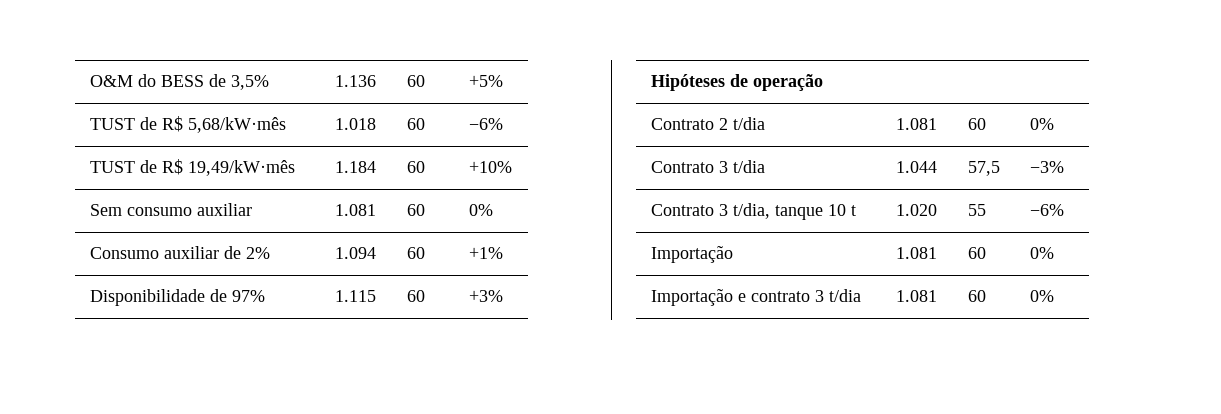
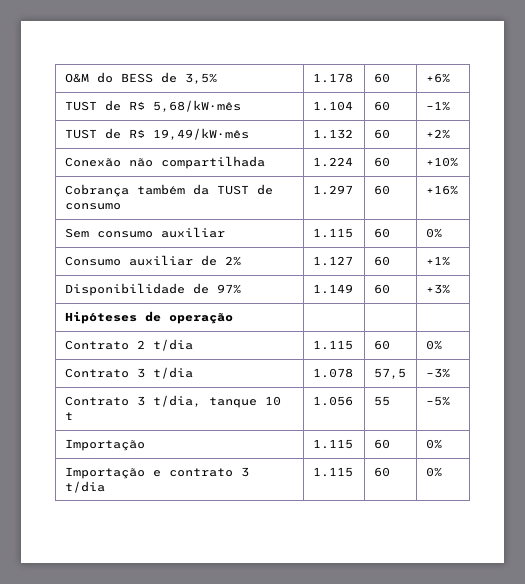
- O&M do BESS de 3,5% | 1.136 | 60 | +5%
+ O&M do BESS de 3,5% | 1.178 | 60 | +6%
- TUST de R$ 5,68/kW·mês | 1.018 | 60 | −6%
+ TUST de R$ 5,68/kW·mês | 1.104 | 60 | −1%
- TUST de R$ 19,49/kW·mês | 1.184 | 60 | +10%
+ TUST de R$ 19,49/kW·mês | 1.132 | 60 | +2%
+ Conexão não compartilhada | 1.224 | 60 | +10%
+ Cobrança também da TUST de consumo | 1.297 | 60 | +16%
- Sem consumo auxiliar | 1.081 | 60 | 0%
+ Sem consumo auxiliar | 1.115 | 60 | 0%
- Consumo auxiliar de 2% | 1.094 | 60 | +1%
+ Consumo auxiliar de 2% | 1.127 | 60 | +1%
- Disponibilidade de 97% | 1.115 | 60 | +3%
+ Disponibilidade de 97% | 1.149 | 60 | +3%
- Contrato 2 t/dia | 1.081 | 60 | 0%
+ Contrato 2 t/dia | 1.115 | 60 | 0%
- Contrato 3 t/dia | 1.044 | 57,5 | −3%
+ Contrato 3 t/dia | 1.078 | 57,5 | −3%
- Contrato 3 t/dia, tanque 10 t | 1.020 | 55 | −6%
+ Contrato 3 t/dia, tanque 10 t | 1.056 | 55 | −5%
- Importação | 1.081 | 60 | 0%
+ Importação | 1.115 | 60 | 0%
- Importação e contrato 3 t/dia | 1.081 | 60 | 0%
+ Importação e contrato 3 t/dia | 1.115 | 60 | 0%

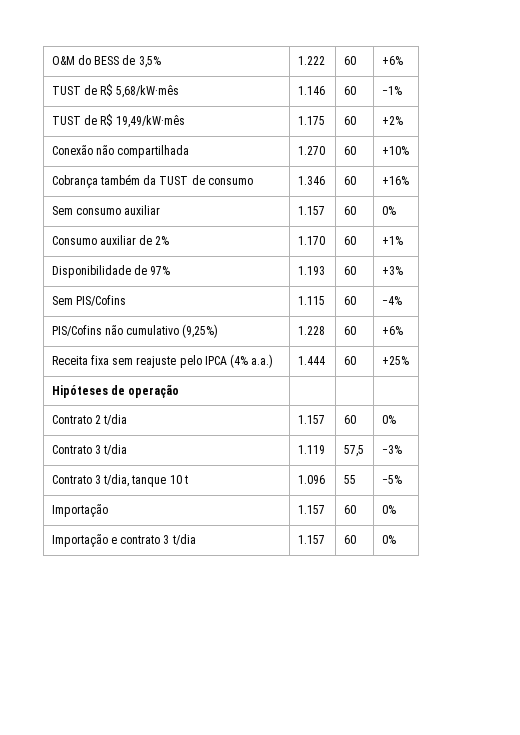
- O&M do BESS de 3,5% | 1.178 | 60 | +6%
+ O&M do BESS de 3,5% | 1.222 | 60 | +6%
- TUST de R$ 5,68/kW·mês | 1.104 | 60 | −1%
+ TUST de R$ 5,68/kW·mês | 1.146 | 60 | −1%
- TUST de R$ 19,49/kW·mês | 1.132 | 60 | +2%
+ TUST de R$ 19,49/kW·mês | 1.175 | 60 | +2%
- Conexão não compartilhada | 1.224 | 60 | +10%
+ Conexão não compartilhada | 1.270 | 60 | +10%
- Cobrança também da TUST de consumo | 1.297 | 60 | +16%
+ Cobrança também da TUST de consumo | 1.346 | 60 | +16%
- Sem consumo auxiliar | 1.115 | 60 | 0%
+ Sem consumo auxiliar | 1.157 | 60 | 0%
- Consumo auxiliar de 2% | 1.127 | 60 | +1%
+ Consumo auxiliar de 2% | 1.170 | 60 | +1%
- Disponibilidade de 97% | 1.149 | 60 | +3%
+ Disponibilidade de 97% | 1.193 | 60 | +3%
+ Sem PIS/Cofins | 1.115 | 60 | −4%
+ PIS/Cofins não cumulativo (9,25%) | 1.228 | 60 | +6%
+ Receita fixa sem reajuste pelo IPCA (4% a.a.) | 1.444 | 60 | +25%
- Contrato 2 t/dia | 1.115 | 60 | 0%
+ Contrato 2 t/dia | 1.157 | 60 | 0%
- Contrato 3 t/dia | 1.078 | 57,5 | −3%
+ Contrato 3 t/dia | 1.119 | 57,5 | −3%
- Contrato 3 t/dia, tanque 10 t | 1.056 | 55 | −5%
+ Contrato 3 t/dia, tanque 10 t | 1.096 | 55 | −5%
- Importação | 1.115 | 60 | 0%
+ Importação | 1.157 | 60 | 0%
- Importação e contrato 3 t/dia | 1.115 | 60 | 0%
+ Importação e contrato 3 t/dia | 1.157 | 60 | 0%

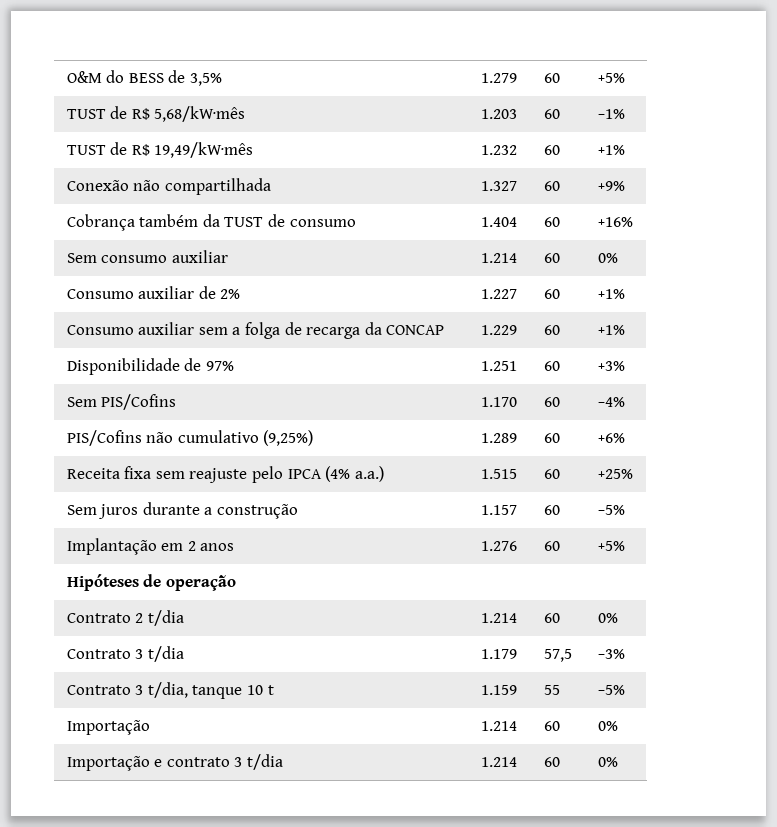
- O&M do BESS de 3,5% | 1.222 | 60 | +6%
+ O&M do BESS de 3,5% | 1.279 | 60 | +5%
- TUST de R$ 5,68/kW·mês | 1.146 | 60 | −1%
+ TUST de R$ 5,68/kW·mês | 1.203 | 60 | −1%
- TUST de R$ 19,49/kW·mês | 1.175 | 60 | +2%
+ TUST de R$ 19,49/kW·mês | 1.232 | 60 | +1%
- Conexão não compartilhada | 1.270 | 60 | +10%
+ Conexão não compartilhada | 1.327 | 60 | +9%
- Cobrança também da TUST de consumo | 1.346 | 60 | +16%
+ Cobrança também da TUST de consumo | 1.404 | 60 | +16%
- Sem consumo auxiliar | 1.157 | 60 | 0%
+ Sem consumo auxiliar | 1.214 | 60 | 0%
- Consumo auxiliar de 2% | 1.170 | 60 | +1%
+ Consumo auxiliar de 2% | 1.227 | 60 | +1%
+ Consumo auxiliar sem a folga de recarga da CONCAP | 1.229 | 60 | +1%
- Disponibilidade de 97% | 1.193 | 60 | +3%
+ Disponibilidade de 97% | 1.251 | 60 | +3%
- Sem PIS/Cofins | 1.115 | 60 | −4%
+ Sem PIS/Cofins | 1.170 | 60 | −4%
- PIS/Cofins não cumulativo (9,25%) | 1.228 | 60 | +6%
+ PIS/Cofins não cumulativo (9,25%) | 1.289 | 60 | +6%
- Receita fixa sem reajuste pelo IPCA (4% a.a.) | 1.444 | 60 | +25%
+ Receita fixa sem reajuste pelo IPCA (4% a.a.) | 1.515 | 60 | +25%
+ Sem juros durante a construção | 1.157 | 60 | −5%
+ Implantação em 2 anos | 1.276 | 60 | +5%
- Contrato 2 t/dia | 1.157 | 60 | 0%
+ Contrato 2 t/dia | 1.214 | 60 | 0%
- Contrato 3 t/dia | 1.119 | 57,5 | −3%
+ Contrato 3 t/dia | 1.179 | 57,5 | −3%
- Contrato 3 t/dia, tanque 10 t | 1.096 | 55 | −5%
+ Contrato 3 t/dia, tanque 10 t | 1.159 | 55 | −5%
- Importação | 1.157 | 60 | 0%
+ Importação | 1.214 | 60 | 0%
- Importação e contrato 3 t/dia | 1.157 | 60 | 0%
+ Importação e contrato 3 t/dia | 1.214 | 60 | 0%

